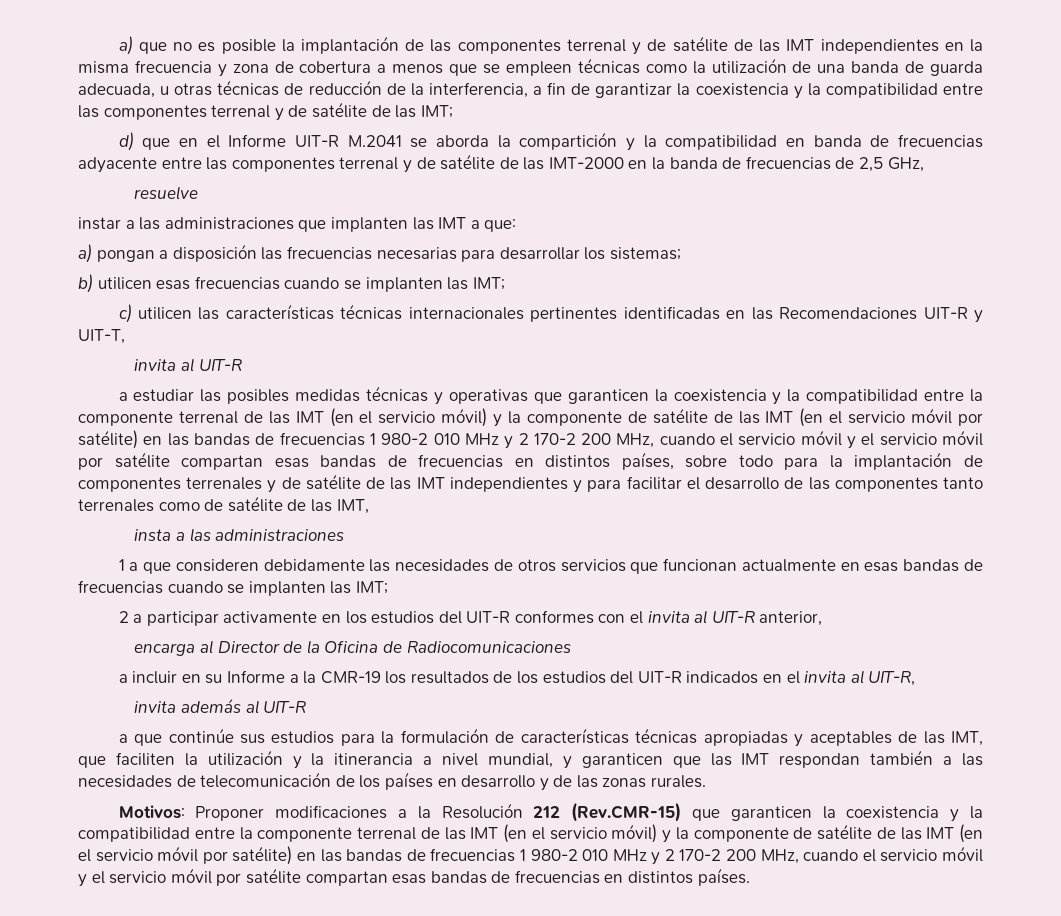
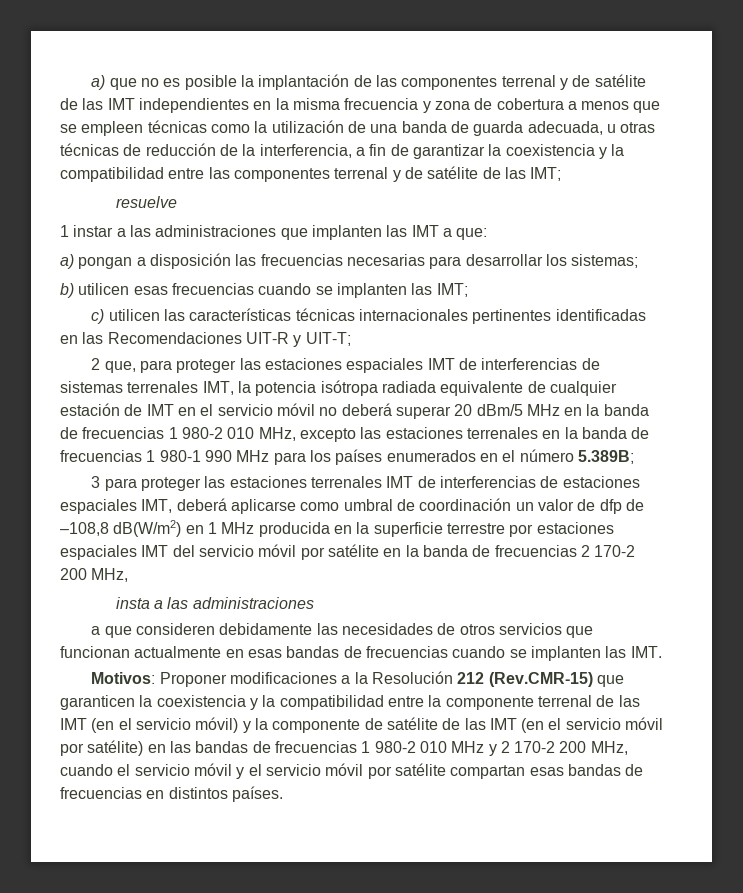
- d) que en el Informe UIT-R M.2041 se aborda la compartición y la compatibilidad en banda de frecuencias adyacente entre las componentes terrenal y de satélite de las IMT-2000 en la banda de frecuencias de 2,5 GHz,
- instar a las administraciones que implanten las IMT a que:
+ 1 instar a las administraciones que implanten las IMT a que:
- c) utilicen las características técnicas internacionales pertinentes identificadas en las Recomendaciones UIT-R y UIT-T,
- invita al UIT-R
- a estudiar las posibles medidas técnicas y operativas que garanticen la coexistencia y la compatibilidad entre la componente terrenal de las IMT (en el servicio móvil) y la componente de satélite de las IMT (en el servicio móvil por satélite) en las bandas de frecuencias 1 980-2 010 MHz y 2 170-2 200 MHz, cuando el servicio móvil y el servicio móvil por satélite compartan esas bandas de frecuencias en distintos países, sobre todo para la implantación de componentes terrenales y de satélite de las IMT independientes y para facilitar el desarrollo de las componentes tanto terrenales como de satélite de las IMT,
+ c) utilicen las características técnicas internacionales pertinentes identificadas en las Recomendaciones UIT-R y UIT-T;
+ 2 que, para proteger las estaciones espaciales IMT de interferencias de sistemas terrenales IMT, la potencia isótropa radiada equivalente de cualquier estación de IMT en el servicio móvil no deberá superar 20 dBm/5 MHz en la banda de frecuencias 1 980-2 010 MHz, excepto las estaciones terrenales en la banda de frecuencias 1 980-1 990 MHz para los países enumerados en el número 5.389B;
+ 3 para proteger las estaciones terrenales IMT de interferencias de estaciones espaciales IMT, deberá aplicarse como umbral de coordinación un valor de dfp de –108,8 dB(W/m2) en 1 MHz producida en la superficie terrestre por estaciones espaciales IMT del servicio móvil por satélite en la banda de frecuencias 2 170-2 200 MHz,
- 1 a que consideren debidamente las necesidades de otros servicios que funcionan actualmente en esas bandas de frecuencias cuando se implanten las IMT;
- 2 a participar activamente en los estudios del UIT-R conformes con el invita al UIT-R anterior,
- encarga al Director de la Oficina de Radiocomunicaciones
- a incluir en su Informe a la CMR-19 los resultados de los estudios del UIT-R indicados en el invita al UIT-R,
- invita además al UIT-R
- a que continúe sus estudios para la formulación de características técnicas apropiadas y aceptables de las IMT, que faciliten la utilización y la itinerancia a nivel mundial, y garanticen que las IMT respondan también a las necesidades de telecomunicación de los países en desarrollo y de las zonas rurales.
+ a que consideren debidamente las necesidades de otros servicios que funcionan actualmente en esas bandas de frecuencias cuando se implanten las IMT.

